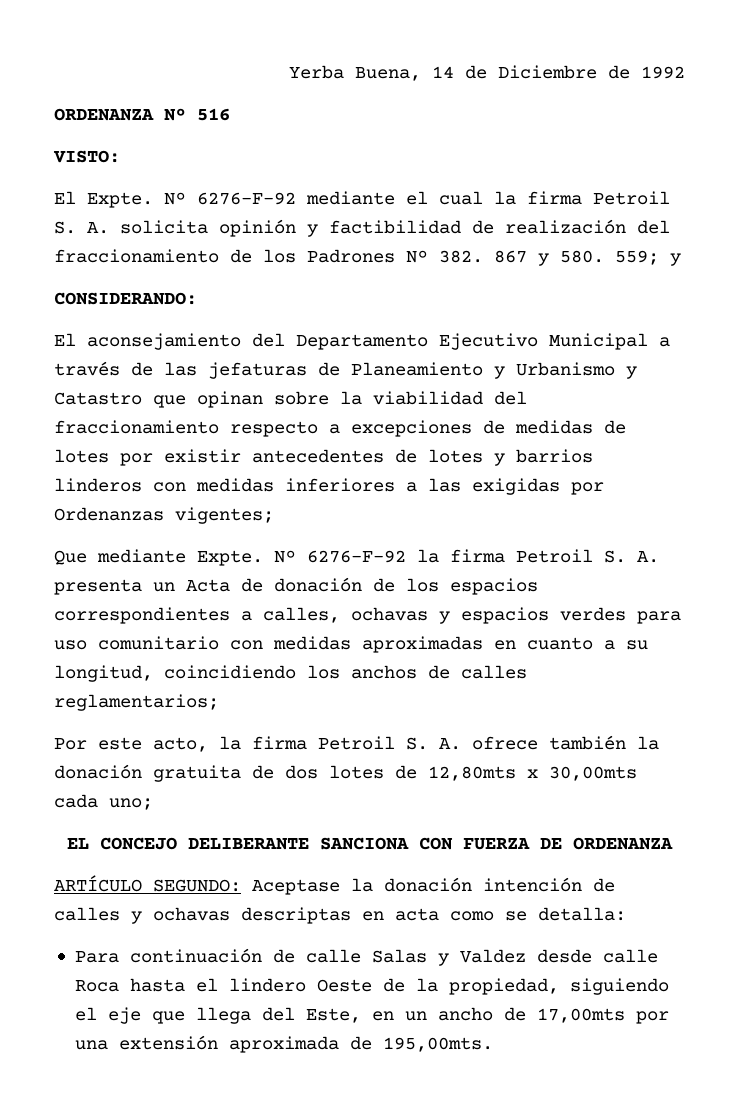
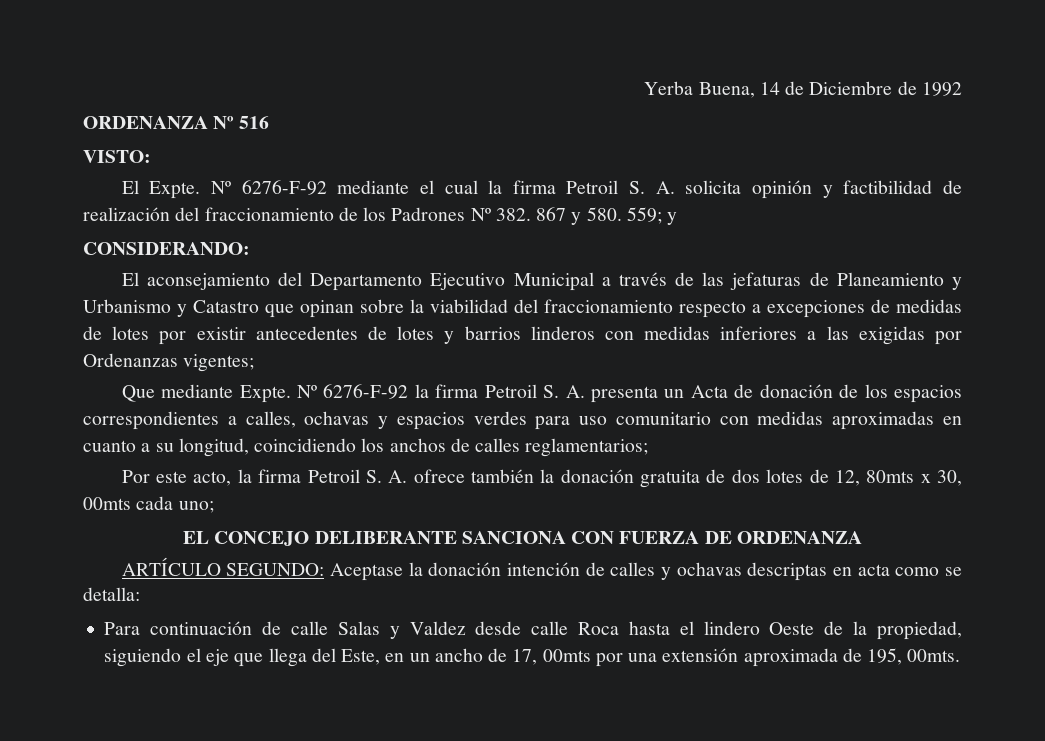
- Por este acto, la firma Petroil S. A. ofrece también la donación gratuita de dos lotes de 12,80mts x 30,00mts cada uno;
+ Por este acto, la firma Petroil S. A. ofrece también la donación gratuita de dos lotes de 12, 80mts x 30, 00mts cada uno;
- Para continuación de calle Salas y Valdez desde calle Roca hasta el lindero Oeste de la propiedad, siguiendo el eje que llega del Este, en un ancho de 17,00mts por una extensión aproximada de 195,00mts.
+ Para continuación de calle Salas y Valdez desde calle Roca hasta el lindero Oeste de la propiedad, siguiendo el eje que llega del Este, en un ancho de 17, 00mts por una extensión aproximada de 195, 00mts.

